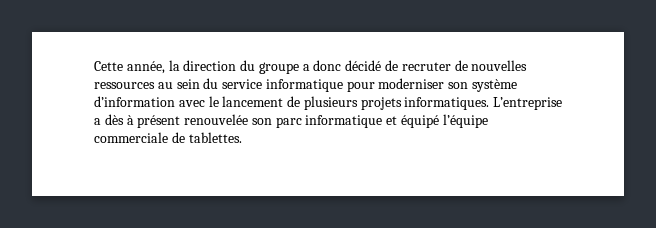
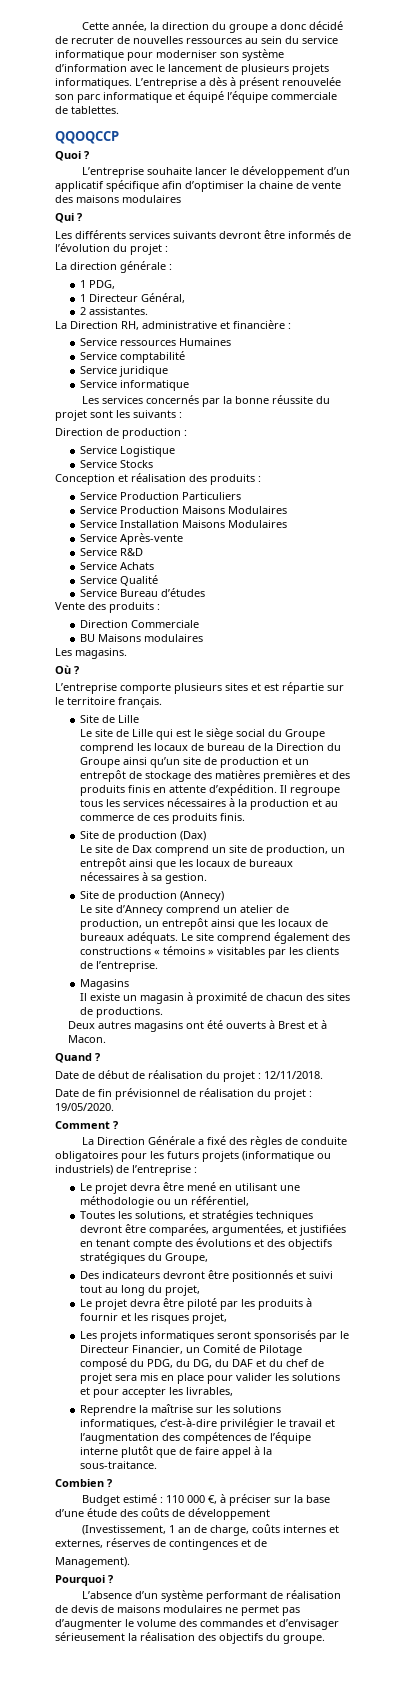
+ QQOQCCP
+ Quoi ?
+ L’entreprise souhaite lancer le développement d’un applicatif spécifique afin d’optimiser la chaine de vente des maisons modulaires
+ Qui ?
+ Les différents services suivants devront être informés de l’évolution du projet :
+ La direction générale :
+ 1 PDG,
+ 1 Directeur Général,
+ 2 assistantes.
+ La Direction RH, administrative et financière :
+ Service ressources Humaines
+ Service comptabilité
+ Service juridique
+ Service informatique
+ Les services concernés par la bonne réussite du projet sont les suivants :
+ Direction de production :
+ Service Logistique
+ Service Stocks
+ Conception et réalisation des produits :
+ Service Production Particuliers
+ Service Production Maisons Modulaires
+ Service Installation Maisons Modulaires
+ Service Après-vente
+ Service R&D
+ Service Achats
+ Service Qualité
+ Service Bureau d’études
+ Vente des produits :
+ Direction Commerciale
+ BU Maisons modulaires
+ Les magasins.
+ Où ?
+ L’entreprise comporte plusieurs sites et est répartie sur le territoire français.
+ Site de Lille
+ Le site de Lille qui est le siège social du Groupe comprend les locaux de bureau de la Direction du Groupe ainsi qu’un site de production et un entrepôt de stockage des matières premières et des produits finis en attente d’expédition. Il regroupe tous les services nécessaires à la production et au commerce de ces produits finis.
+ Site de production (Dax)
+ Le site de Dax comprend un site de production, un entrepôt ainsi que les locaux de bureaux nécessaires à sa gestion.
+ Site de production (Annecy)
+ Le site d’Annecy comprend un atelier de production, un entrepôt ainsi que les locaux de bureaux adéquats. Le site comprend également des constructions « témoins » visitables par les clients de l’entreprise.
+ Magasins
+ Il existe un magasin à proximité de chacun des sites de productions.
+ Deux autres magasins ont été ouverts à Brest et à Macon.
+ Quand ?
+ Date de début de réalisation du projet : 12/11/2018.
+ Date de fin prévisionnel de réalisation du projet : 19/05/2020.
+ Comment ?
+ La Direction Générale a fixé des règles de conduite obligatoires pour les futurs projets (informatique ou industriels) de l’entreprise :
+ Le projet devra être mené en utilisant une méthodologie ou un référentiel,
+ Toutes les solutions, et stratégies techniques devront être comparées, argumentées, et justifiées en tenant compte des évolutions et des objectifs stratégiques du Groupe,
+ Des indicateurs devront être positionnés et suivi tout au long du projet,
+ Le projet devra être piloté par les produits à fournir et les risques projet,
+ Les projets informatiques seront sponsorisés par le Directeur Financier, un Comité de Pilotage composé du PDG, du DG, du DAF et du chef de projet sera mis en place pour valider les solutions et pour accepter les livrables,
+ Reprendre la maîtrise sur les solutions informatiques, c’est-à-dire privilégier le travail et l’augmentation des compétences de l’équipe interne plutôt que de faire appel à la sous-traitance.
+ Combien ?
+ Budget estimé : 110 000 €, à préciser sur la base d’une étude des coûts de développement
+ (Investissement, 1 an de charge, coûts internes et externes, réserves de contingences et de
+ Management).
+ Pourquoi ?
+ L’absence d’un système performant de réalisation de devis de maisons modulaires ne permet pas d’augmenter le volume des commandes et d’envisager sérieusement la réalisation des objectifs du groupe.

